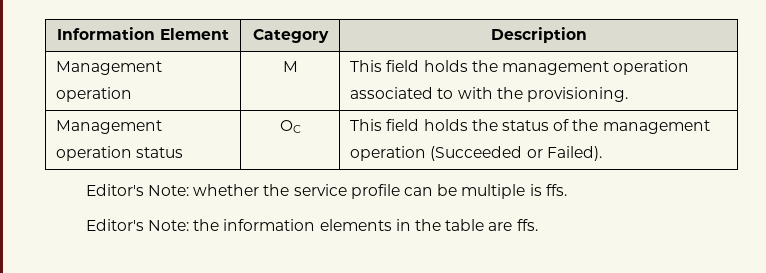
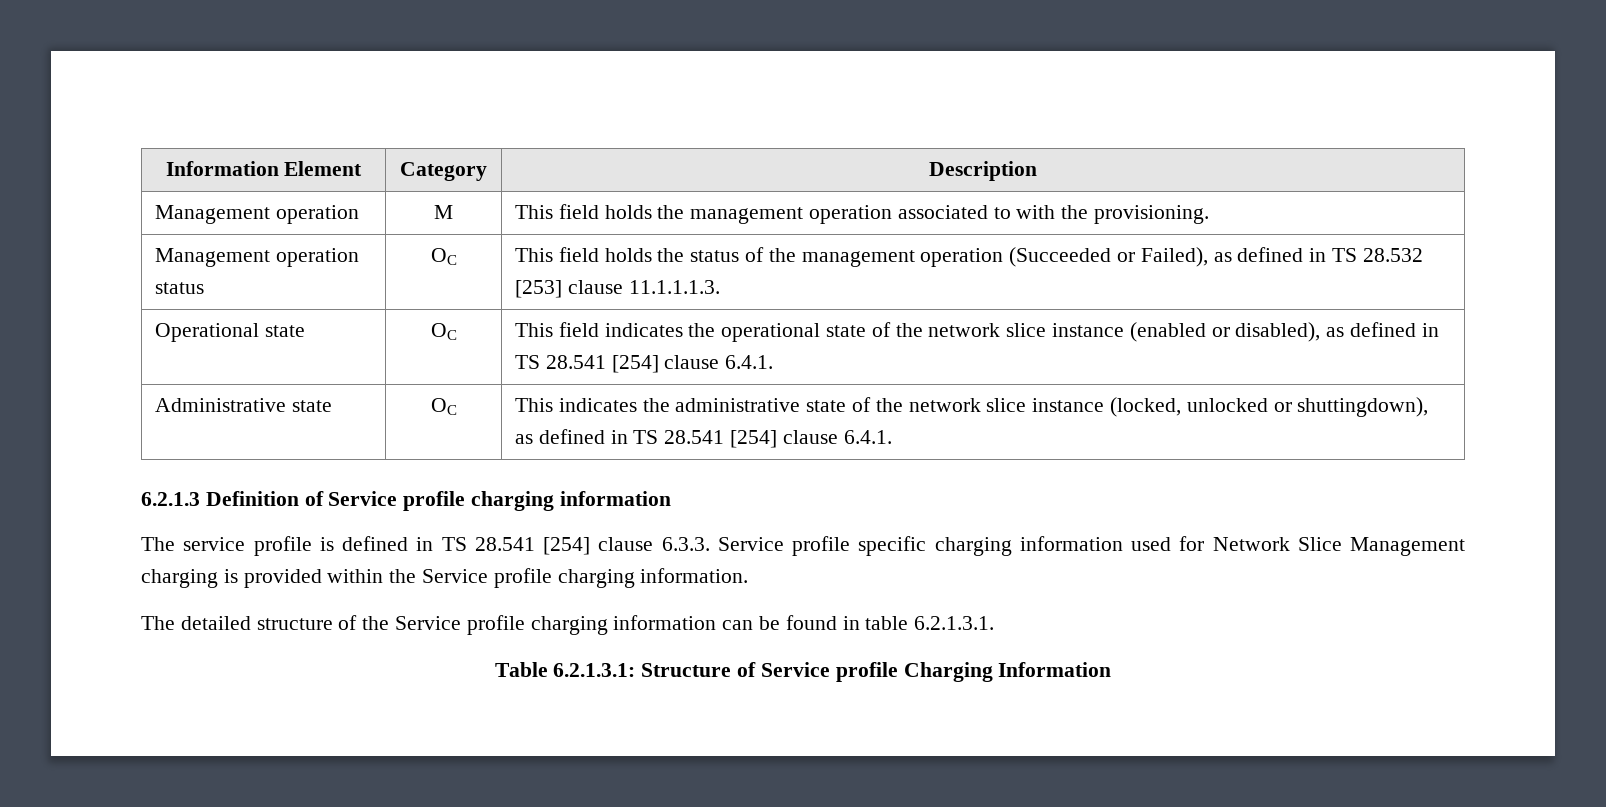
- Management operation status | OC | This field holds the status of the management operation (Succeeded or Failed).
- Editor's Note: whether the service profile can be multiple is ffs.
- Editor's Note: the information elements in the table are ffs.
+ Management operation status | OC | This field holds the status of the management operation (Succeeded or Failed), as defined in TS 28.532 [253] clause 11.1.1.1.3.
+ Operational state | OC | This field indicates the operational state of the network slice instance (enabled or disabled), as defined in TS 28.541 [254] clause 6.4.1.
+ Administrative state | OC | This indicates the administrative state of the network slice instance (locked, unlocked or shuttingdown), as defined in TS 28.541 [254] clause 6.4.1.
+ 6.2.1.3 Definition of Service profile charging information
+ The service profile is defined in TS 28.541 [254] clause 6.3.3. Service profile specific charging information used for Network Slice Management charging is provided within the Service profile charging information.
+ The detailed structure of the Service profile charging information can be found in table 6.2.1.3.1.
+ Table 6.2.1.3.1: Structure of Service profile Charging Information

